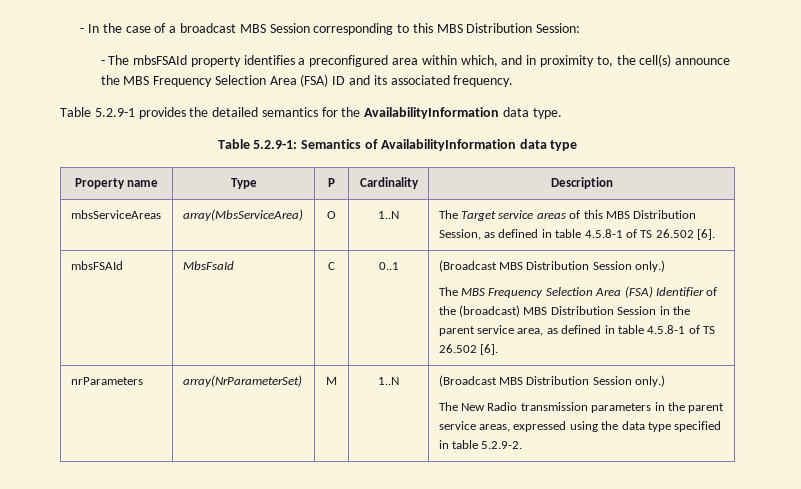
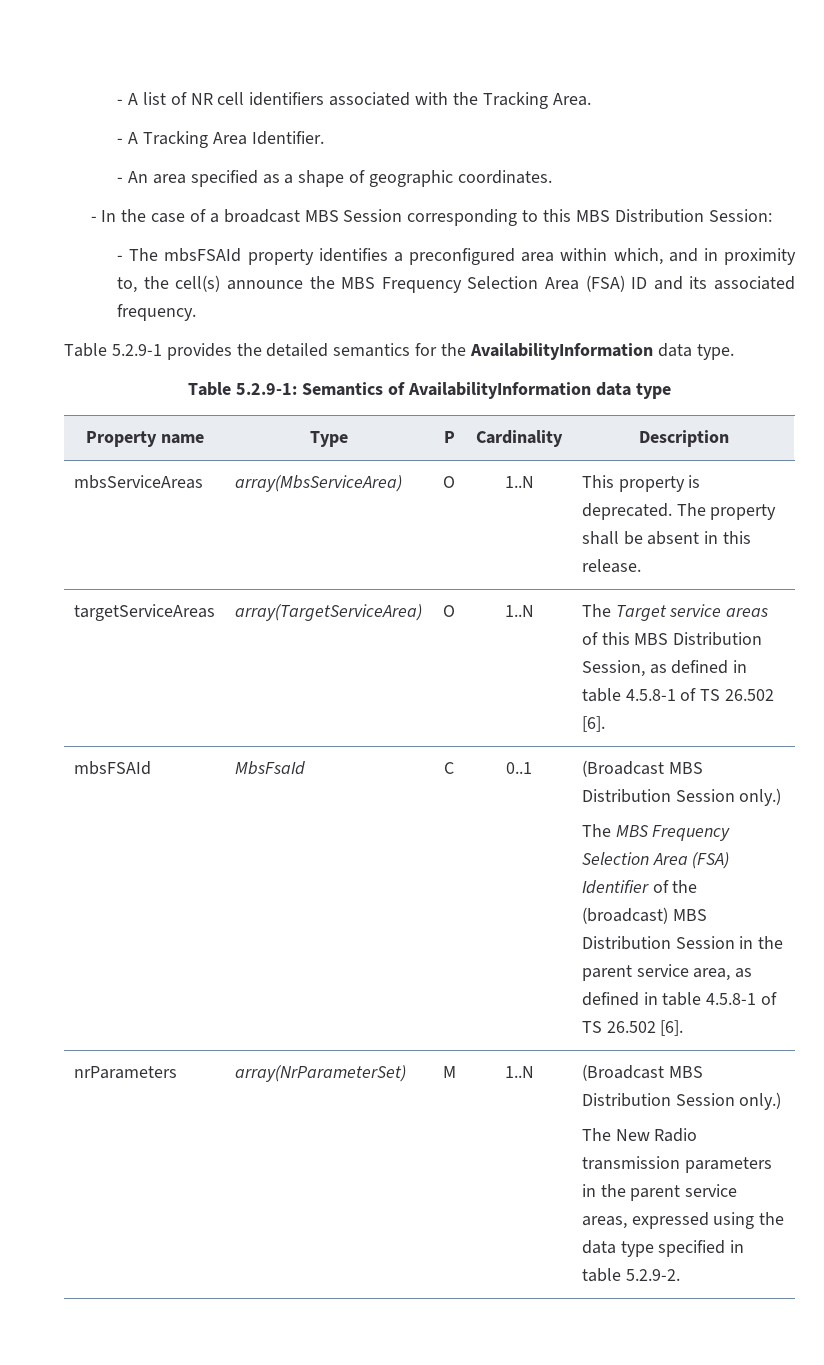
+ - A list of NR cell identifiers associated with the Tracking Area.
+ - A Tracking Area Identifier.
+ - An area specified as a shape of geographic coordinates.
- mbsServiceAreas | array(MbsServiceArea) | O | 1..N | The Target service areas of this MBS Distribution Session, as defined in table 4.5.8-1 of TS 26.502 [6].
+ mbsServiceAreas | array(MbsServiceArea) | O | 1..N | This property is deprecated. The property shall be absent in this release.
+ targetServiceAreas | array(TargetServiceArea) | O | 1..N | The Target service areas of this MBS Distribution Session, as defined in table 4.5.8-1 of TS 26.502 [6].

